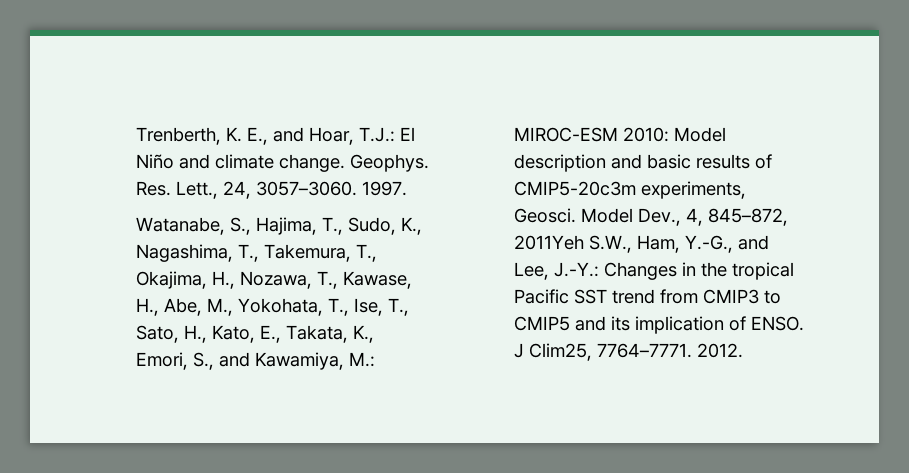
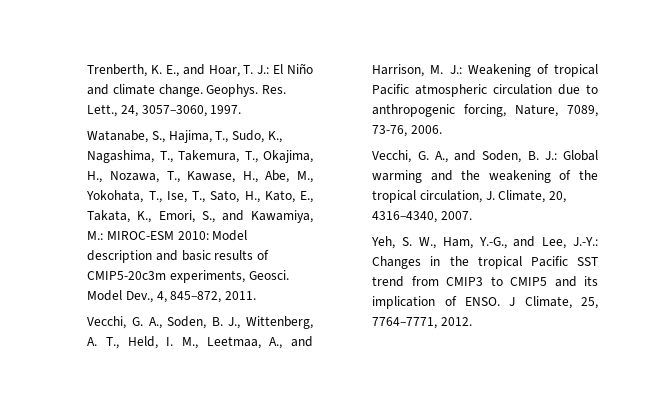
- Trenberth, K. E., and Hoar, T.J.: El Niño and climate change.
+ Trenberth, K. E., and Hoar, T. J.: El Niño and climate change.
- Res. Lett., 24, 3057–3060. 1997.
+ Res. Lett., 24, 3057–3060, 1997.
- Model Dev., 4, 845–872, 2011Yeh S.W., Ham, Y.-G., and Lee, J.-Y.: Changes in the tropical Pacific SST trend from CMIP3 to CMIP5 and its implication of ENSO.
+ Model Dev., 4, 845–872, 2011.
+ Vecchi, G. A., Soden, B. J., Wittenberg, A. T., Held, I. M., Leetmaa, A., and Harrison, M. J.: Weakening of tropical Pacific atmospheric circulation due to anthropogenic forcing, Nature, 7089, 73-76, 2006.
+ Vecchi, G. A., and Soden, B. J.: Global warming and the weakening of the tropical circulation, J. Climate, 20, 4316–4340, 2007.
+ Yeh, S. W., Ham, Y.-G., and Lee, J.-Y.: Changes in the tropical Pacific SST trend from CMIP3 to CMIP5 and its implication of ENSO.
- J Clim25, 7764–7771. 2012.
+ J Climate, 25, 7764–7771, 2012.

